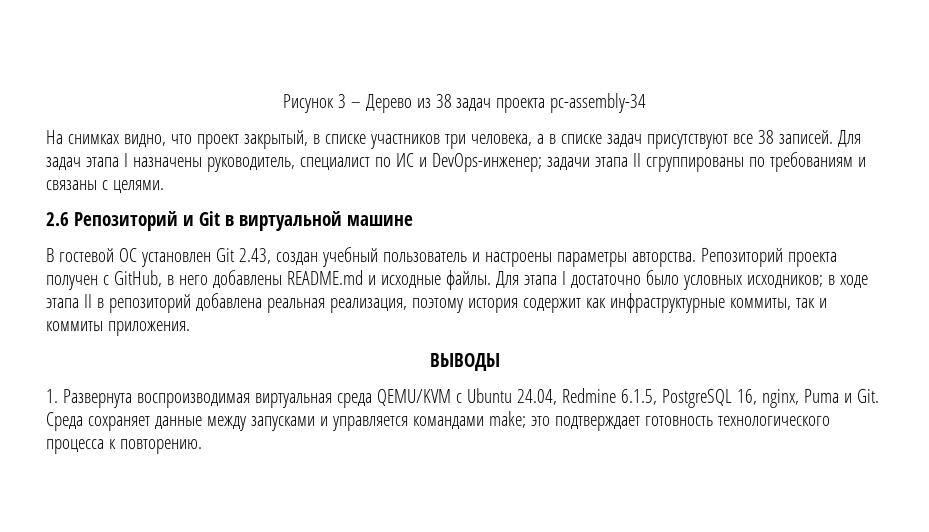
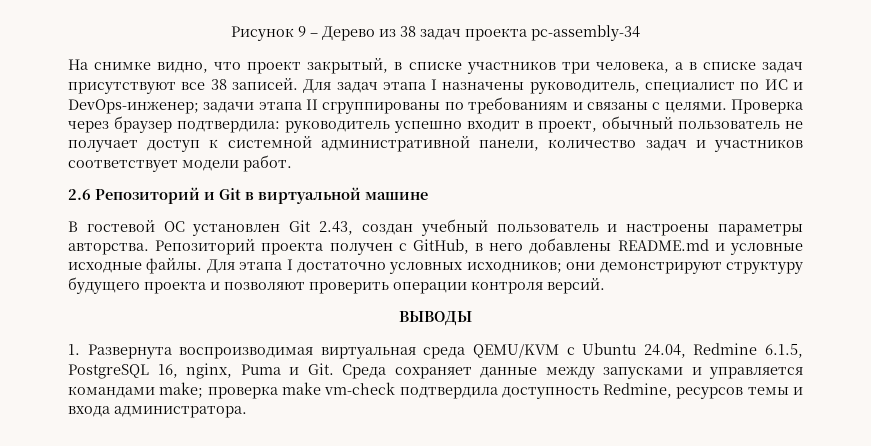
- Рисунок 3 – Дерево из 38 задач проекта pc-assembly-34
+ Рисунок 9 – Дерево из 38 задач проекта pc-assembly-34
- На снимках видно, что проект закрытый, в списке участников три человека, а в списке задач присутствуют все 38 записей.
+ На снимке видно, что проект закрытый, в списке участников три человека, а в списке задач присутствуют все 38 записей.
+ Проверка через браузер подтвердила: руководитель успешно входит в проект, обычный пользователь не получает доступ к системной административной панели, количество задач и участников соответствует модели работ.
- Репозиторий проекта получен с GitHub, в него добавлены README.md и исходные файлы.
+ Репозиторий проекта получен с GitHub, в него добавлены README.md и условные исходные файлы.
- Для этапа I достаточно было условных исходников; в ходе этапа II в репозиторий добавлена реальная реализация, поэтому история содержит как инфраструктурные коммиты, так и коммиты приложения.
+ Для этапа I достаточно условных исходников; они демонстрируют структуру будущего проекта и позволяют проверить операции контроля версий.
- 1. Развернута воспроизводимая виртуальная среда QEMU/KVM с Ubuntu 24.04, Redmine 6.1.5, PostgreSQL 16, nginx, Puma и Git. Среда сохраняет данные между запусками и управляется командами make; это подтверждает готовность технологического процесса к повторению.
+ 1. Развернута воспроизводимая виртуальная среда QEMU/KVM с Ubuntu 24.04, Redmine 6.1.5, PostgreSQL 16, nginx, Puma и Git. Среда сохраняет данные между запусками и управляется командами make; проверка make vm-check подтвердила доступность Redmine, ресурсов темы и входа администратора.

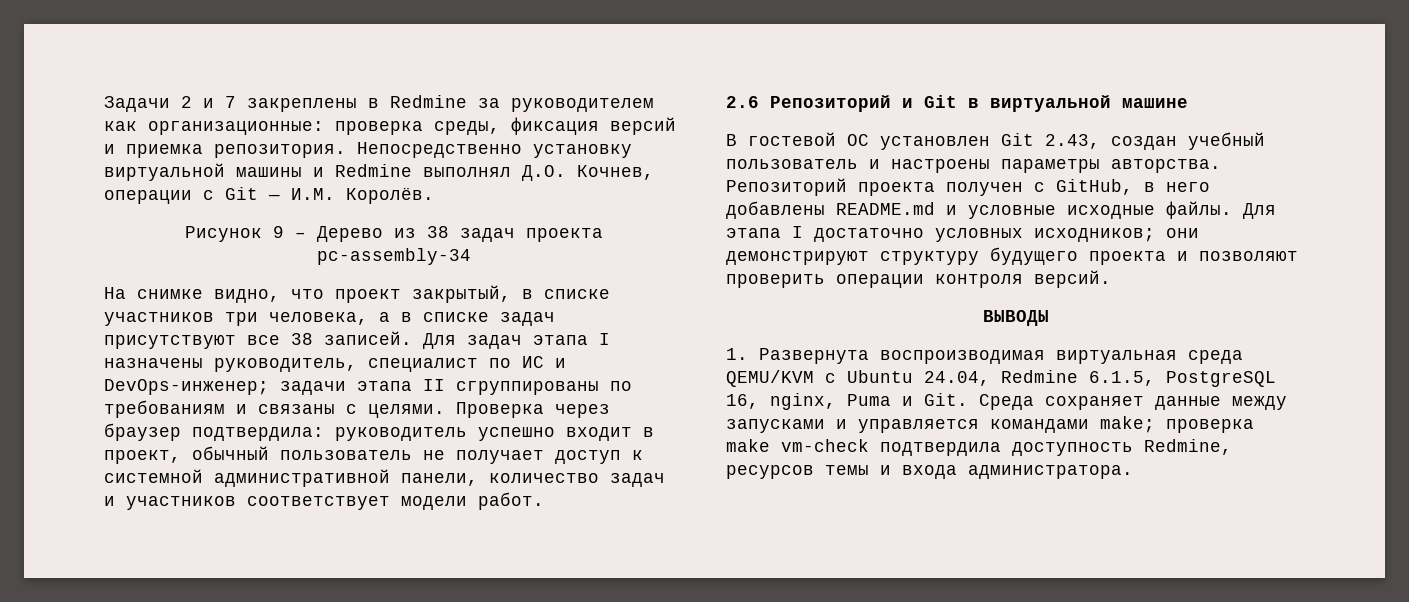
+ Задачи 2 и 7 закреплены в Redmine за руководителем как организационные: проверка среды, фиксация версий и приемка репозитория. Непосредственно установку виртуальной машины и Redmine выполнял Д.О. Кочнев, операции с Git — И.М. Королёв.

